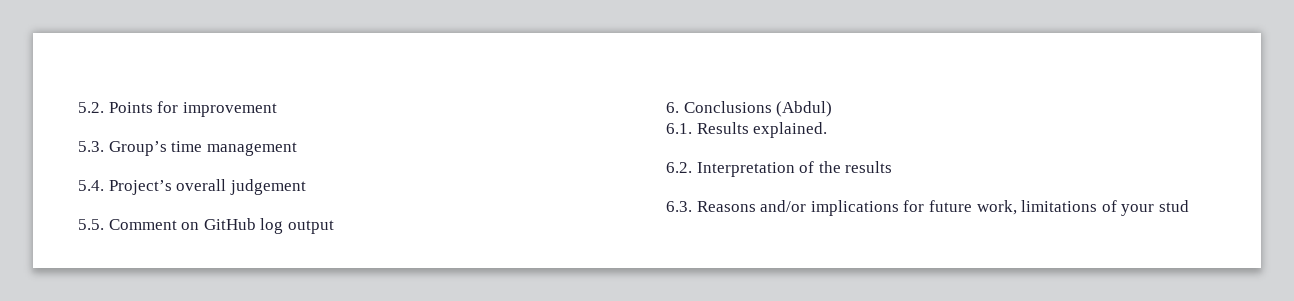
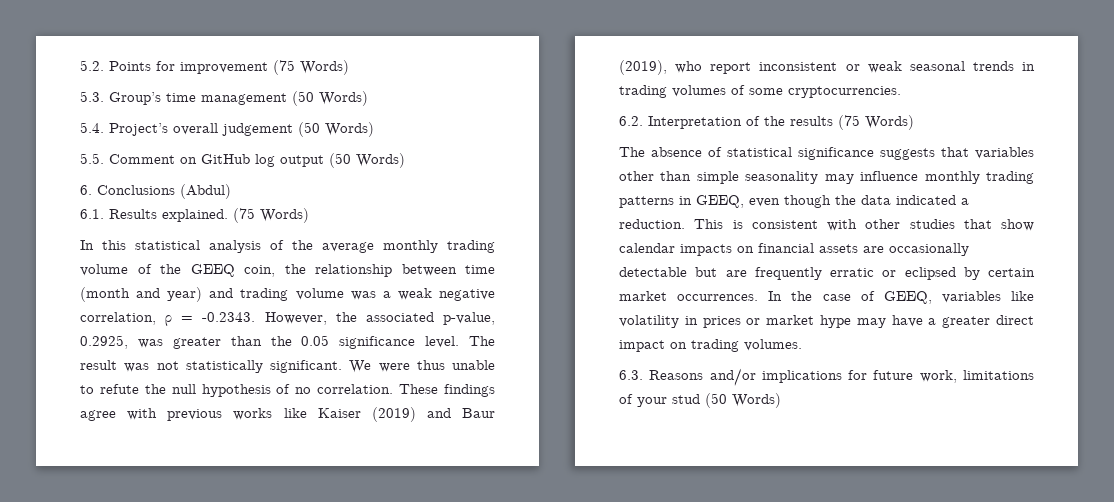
- 5.2. Points for improvement
+ 5.2. Points for improvement (75 Words)
- 5.3. Group’s time management
+ 5.3. Group’s time management (50 Words)
- 5.4. Project’s overall judgement
+ 5.4. Project’s overall judgement (50 Words)
- 5.5. Comment on GitHub log output
+ 5.5. Comment on GitHub log output (50 Words)
- 6.1. Results explained.
+ 6.1. Results explained. (75 Words)
+ In this statistical analysis of the average monthly trading volume of the GEEQ coin, the relationship between time (month and year) and trading volume was a weak negative correlation, ρ = -0.2343. However, the associated p-value, 0.2925, was greater than the 0.05 significance level. The result was not statistically significant. We were thus unable to refute the null hypothesis of no correlation. These findings agree with previous works like Kaiser (2019) and Baur (2019), who report inconsistent or weak seasonal trends in trading volumes of some cryptocurrencies.
- 6.2. Interpretation of the results
+ 6.2. Interpretation of the results (75 Words)
+ The absence of statistical significance suggests that variables other than simple seasonality may influence monthly trading patterns in GEEQ, even though the data indicated a reduction. This is consistent with other studies that show calendar impacts on financial assets are occasionally detectable but are frequently erratic or eclipsed by certain market occurrences. In the case of GEEQ, variables like volatility in prices or market hype may have a greater direct impact on trading volumes.
- 6.3. Reasons and/or implications for future work, limitations of your stud
+ 6.3. Reasons and/or implications for future work, limitations of your stud (50 Words)

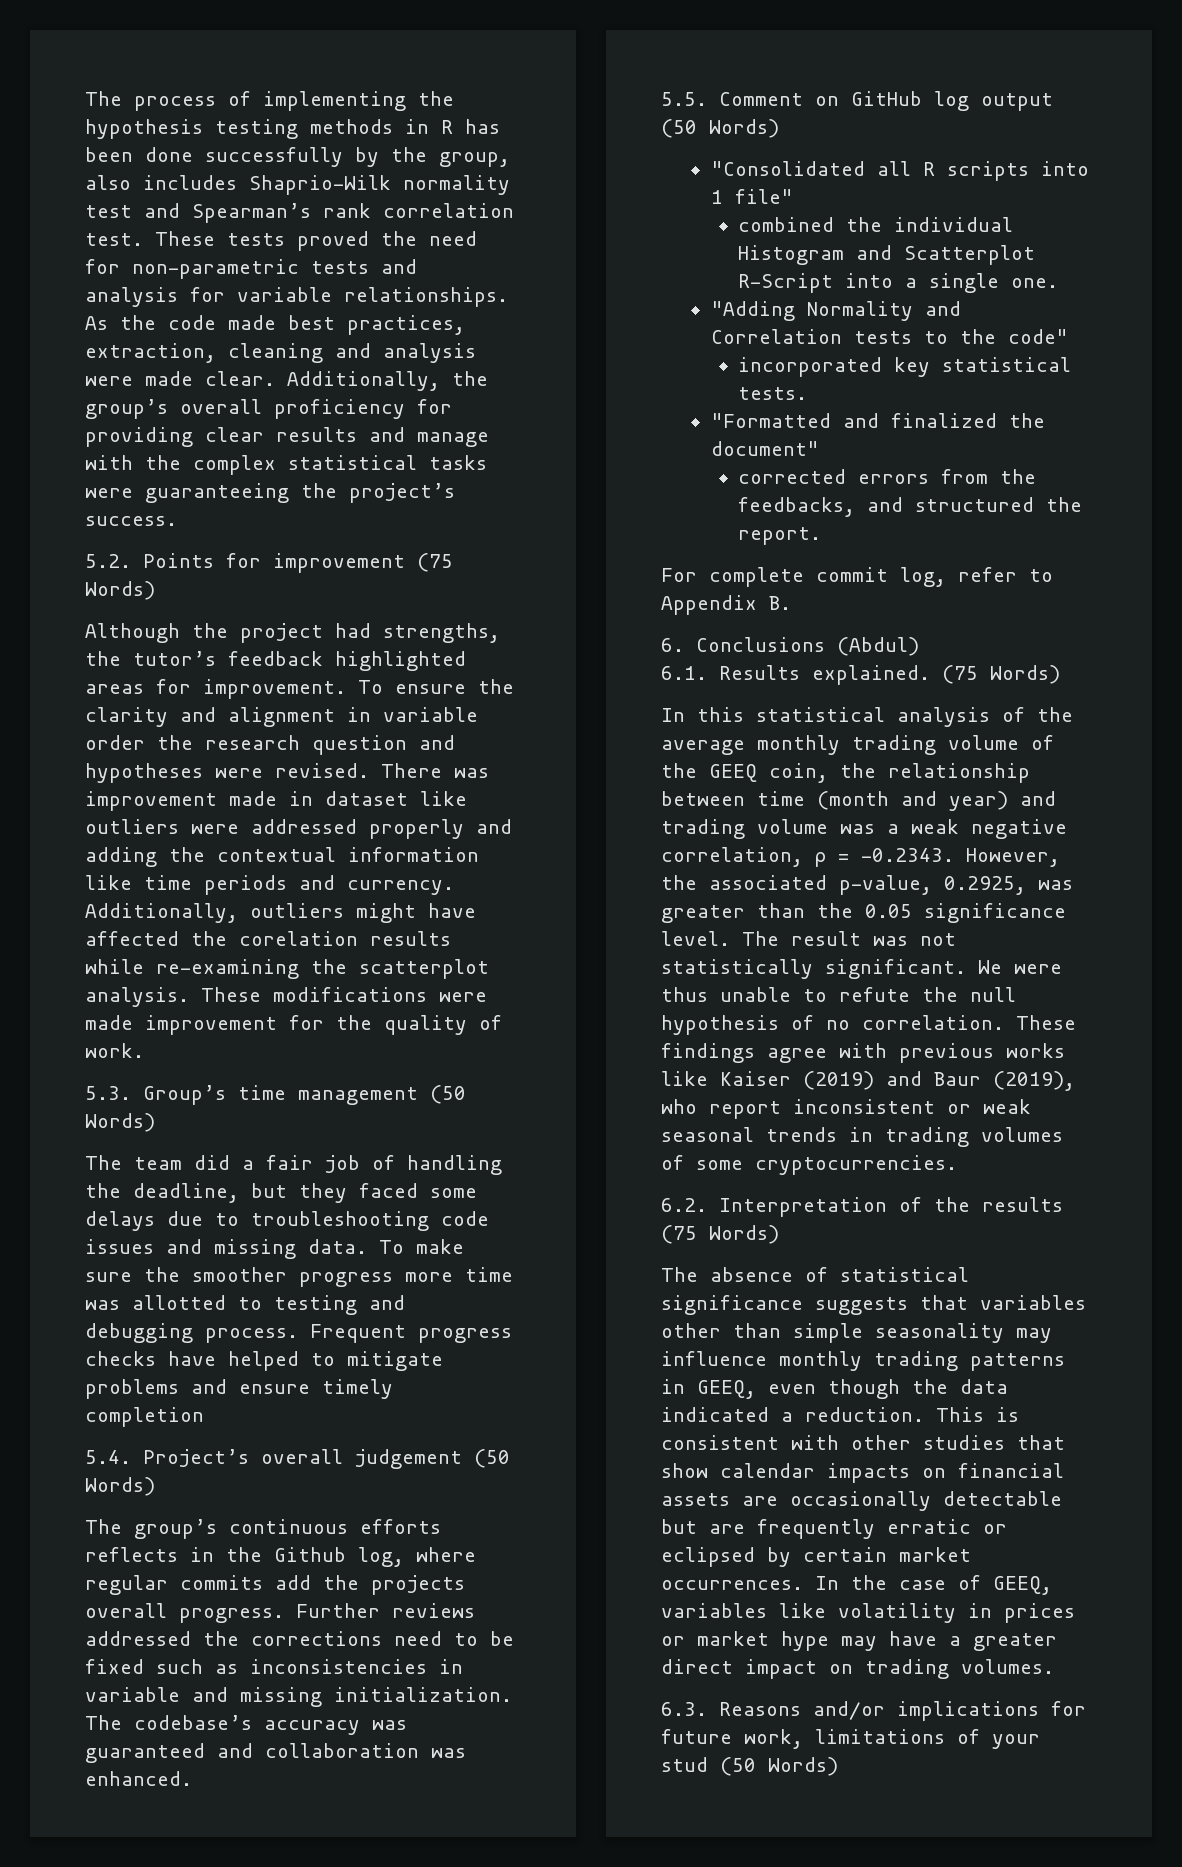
+ The process of implementing the hypothesis testing methods in R has been done successfully by the group, also includes Shaprio-Wilk normality test and Spearman’s rank correlation test. These tests proved the need for non-parametric tests and analysis for variable relationships. As the code made best practices, extraction, cleaning and analysis were made clear. Additionally, the group’s overall proficiency for providing clear results and manage with the complex statistical tasks were guaranteeing the project’s success.
+ Although the project had strengths, the tutor’s feedback highlighted areas for improvement. To ensure the clarity and alignment in variable order the research question and hypotheses were revised. There was improvement made in dataset like outliers were addressed properly and adding the contextual information like time periods and currency. Additionally, outliers might have affected the corelation results while re-examining the scatterplot analysis. These modifications were made improvement for the quality of work.
+ The team did a fair job of handling the deadline, but they faced some delays due to troubleshooting code issues and missing data. To make sure the smoother progress more time was allotted to testing and debugging process. Frequent progress checks have helped to mitigate problems and ensure timely completion
+ The group’s continuous efforts reflects in the Github log, where regular commits add the projects overall progress. Further reviews addressed the corrections need to be fixed such as inconsistencies in variable and missing initialization. The codebase’s accuracy was guaranteed and collaboration was enhanced.
+ "Consolidated all R scripts into 1 file"
+ combined the individual Histogram and Scatterplot R-Script into a single one.
+ "Adding Normality and Correlation tests to the code"
+ incorporated key statistical tests.
+ "Formatted and finalized the document"
+ corrected errors from the feedbacks, and structured the report.
+ For complete commit log, refer to Appendix B.

